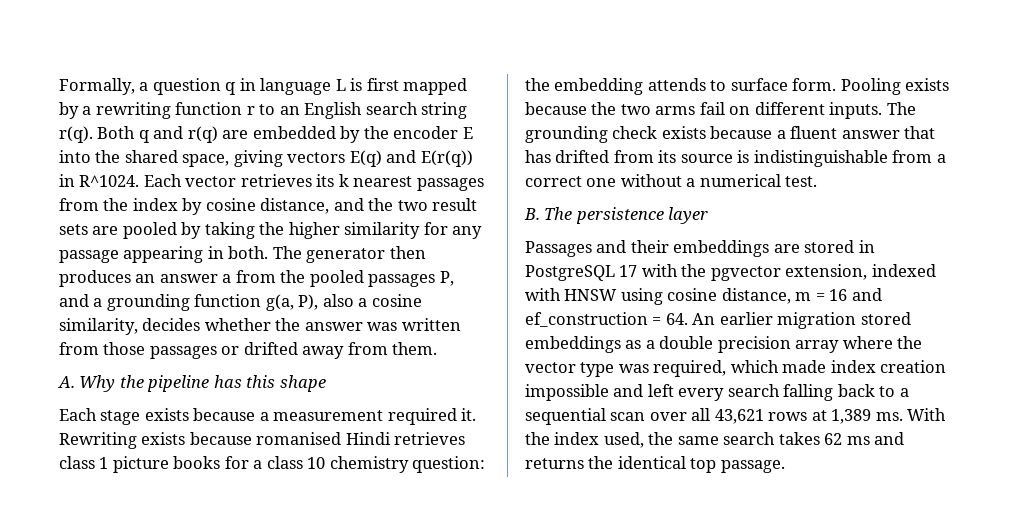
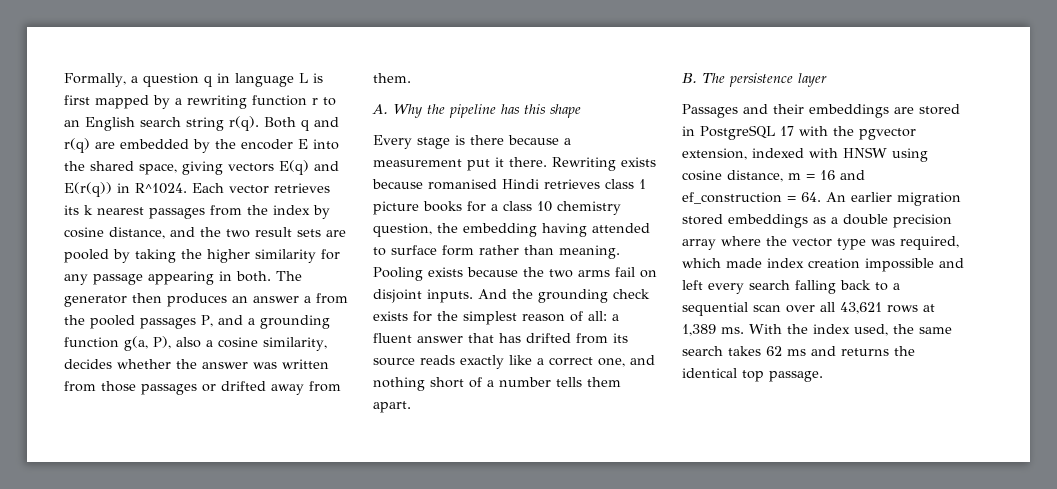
- Each stage exists because a measurement required it.
+ Every stage is there because a measurement put it there.
- Rewriting exists because romanised Hindi retrieves class 1 picture books for a class 10 chemistry question: the embedding attends to surface form.
+ Rewriting exists because romanised Hindi retrieves class 1 picture books for a class 10 chemistry question, the embedding having attended to surface form rather than meaning.
- Pooling exists because the two arms fail on different inputs. The grounding check exists because a fluent answer that has drifted from its source is indistinguishable from a correct one without a numerical test.
+ Pooling exists because the two arms fail on disjoint inputs. And the grounding check exists for the simplest reason of all: a fluent answer that has drifted from its source reads exactly like a correct one, and nothing short of a number tells them apart.

